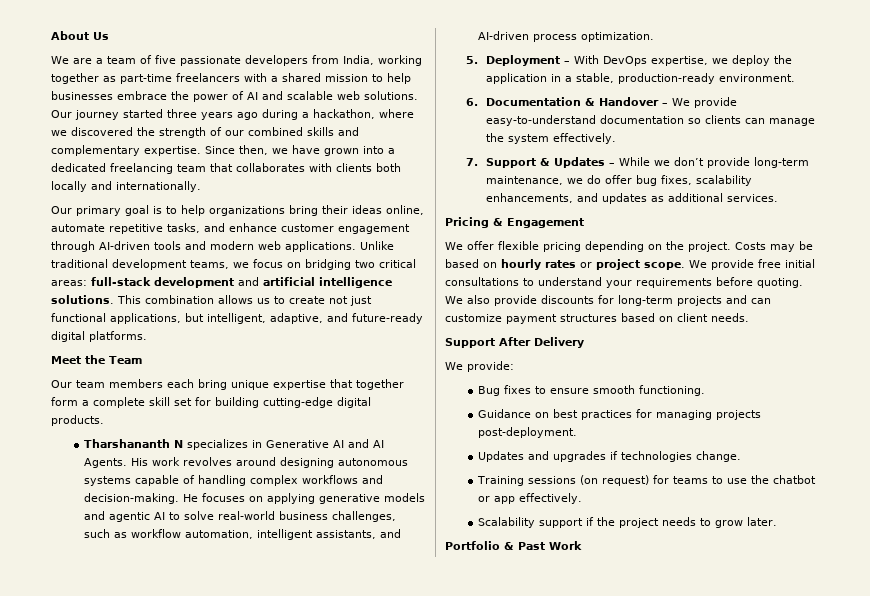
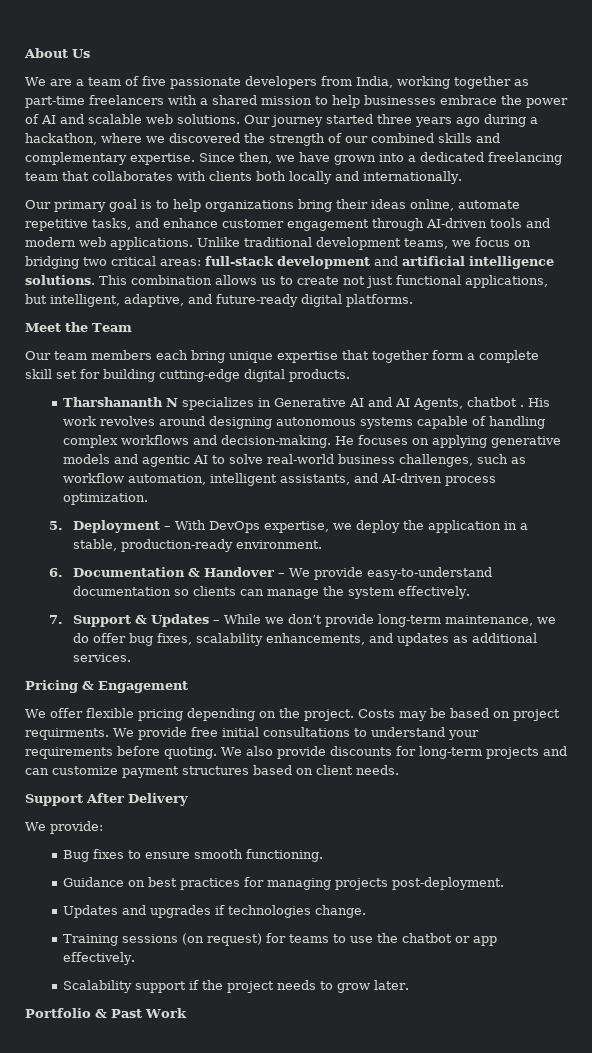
- Tharshananth N specializes in Generative AI and AI Agents.
+ Tharshananth N specializes in Generative AI and AI Agents, chatbot .
- Costs may be based on hourly rates or project scope.
+ Costs may be based on project requirments.

